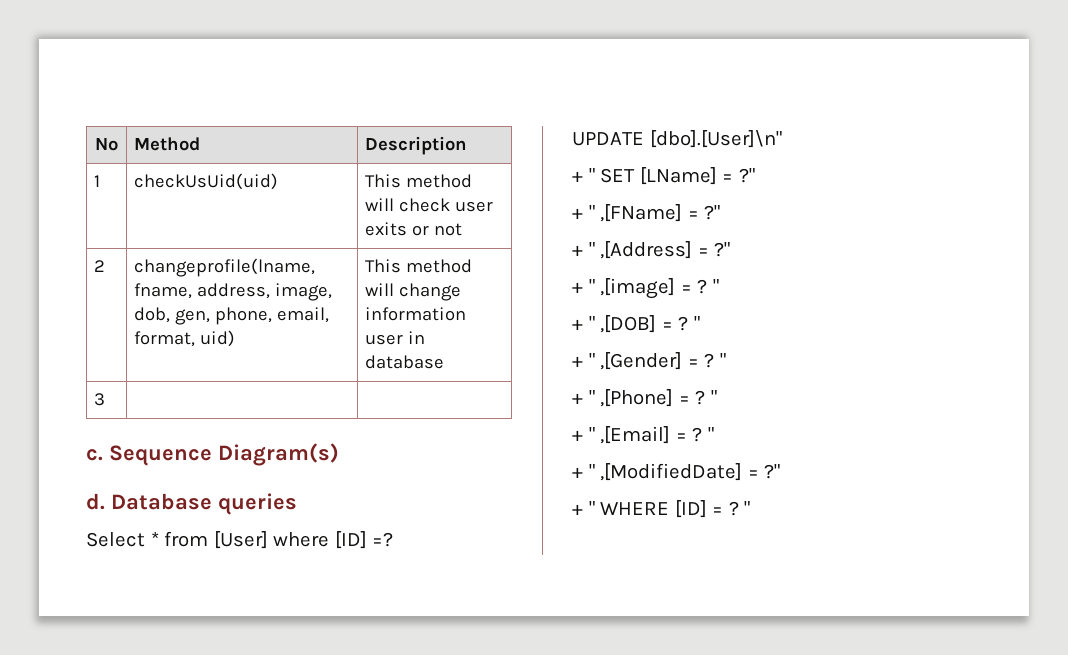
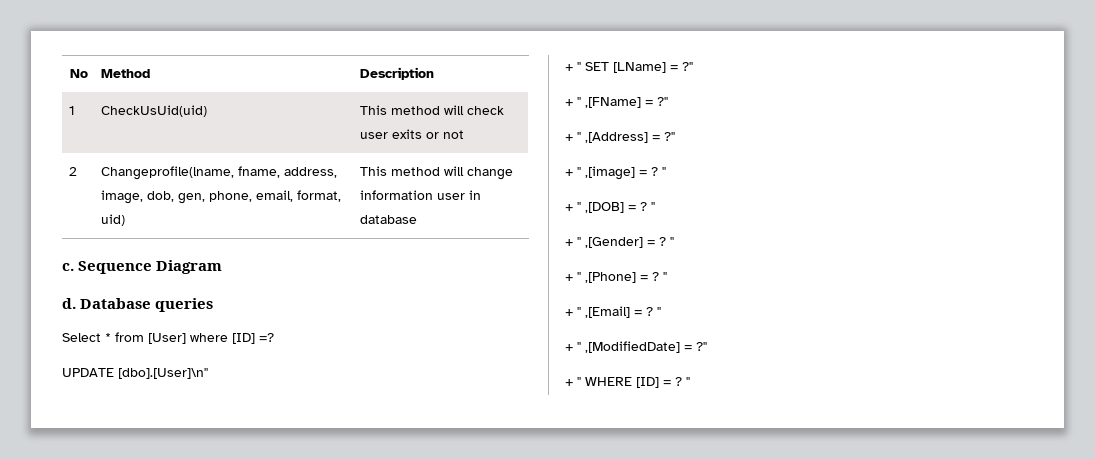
- 1 | checkUsUid(uid) | This method will check user exits or not
+ 1 | CheckUsUid(uid) | This method will check user exits or not
- 2 | changeprofile(lname, fname, address, image, dob, gen, phone, email, format, uid) | This method will change information user in database
+ 2 | Changeprofile(lname, fname, address, image, dob, gen, phone, email, format, uid) | This method will change information user in database
- 3 | |
- Sequence Diagram(s)
+ Sequence Diagram

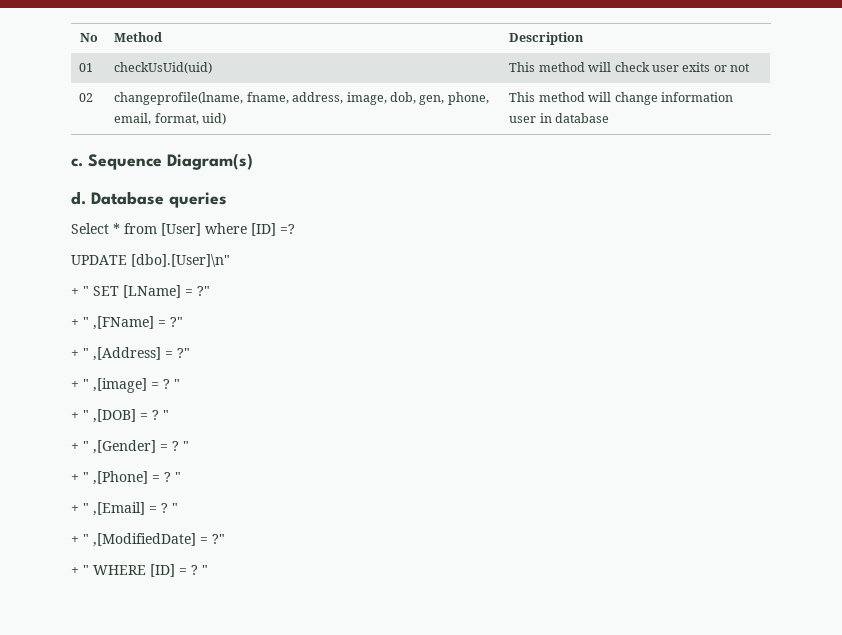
- 1 | CheckUsUid(uid) | This method will check user exits or not
+ 01 | checkUsUid(uid) | This method will check user exits or not
- 2 | Changeprofile(lname, fname, address, image, dob, gen, phone, email, format, uid) | This method will change information user in database
+ 02 | changeprofile(lname, fname, address, image, dob, gen, phone, email, format, uid) | This method will change information user in database
- Sequence Diagram
+ Sequence Diagram(s)

